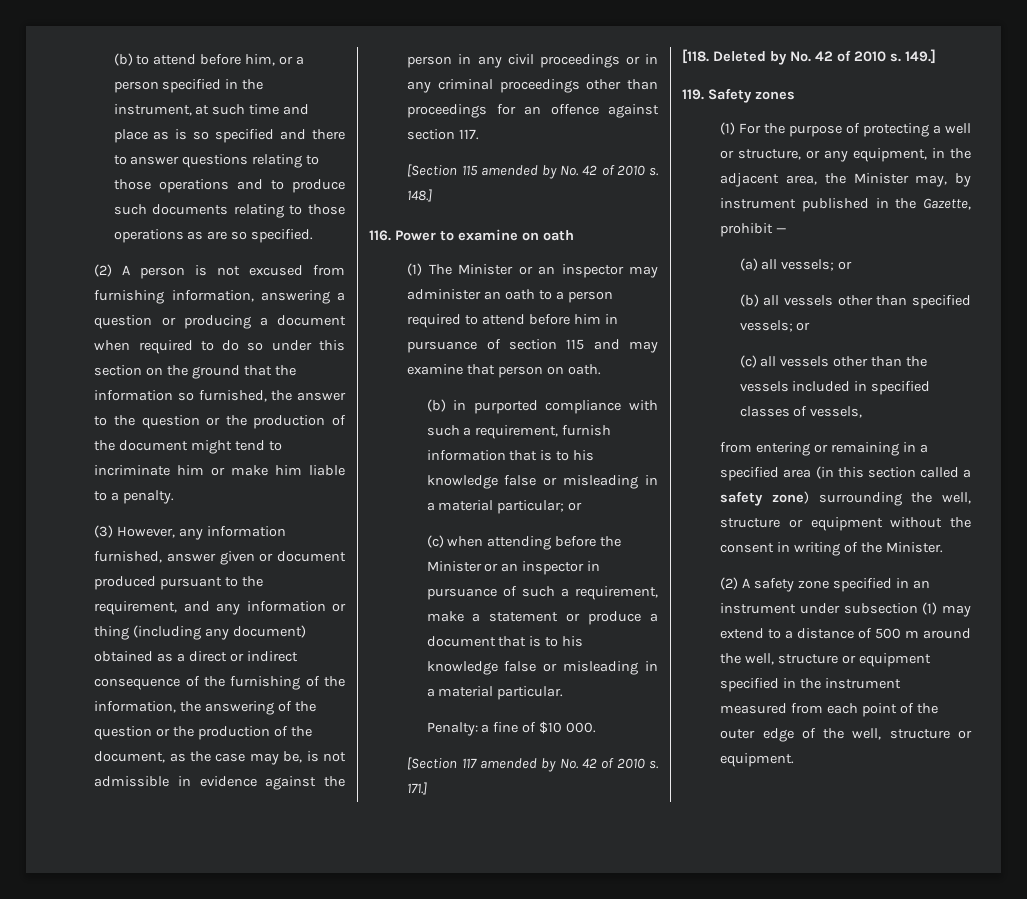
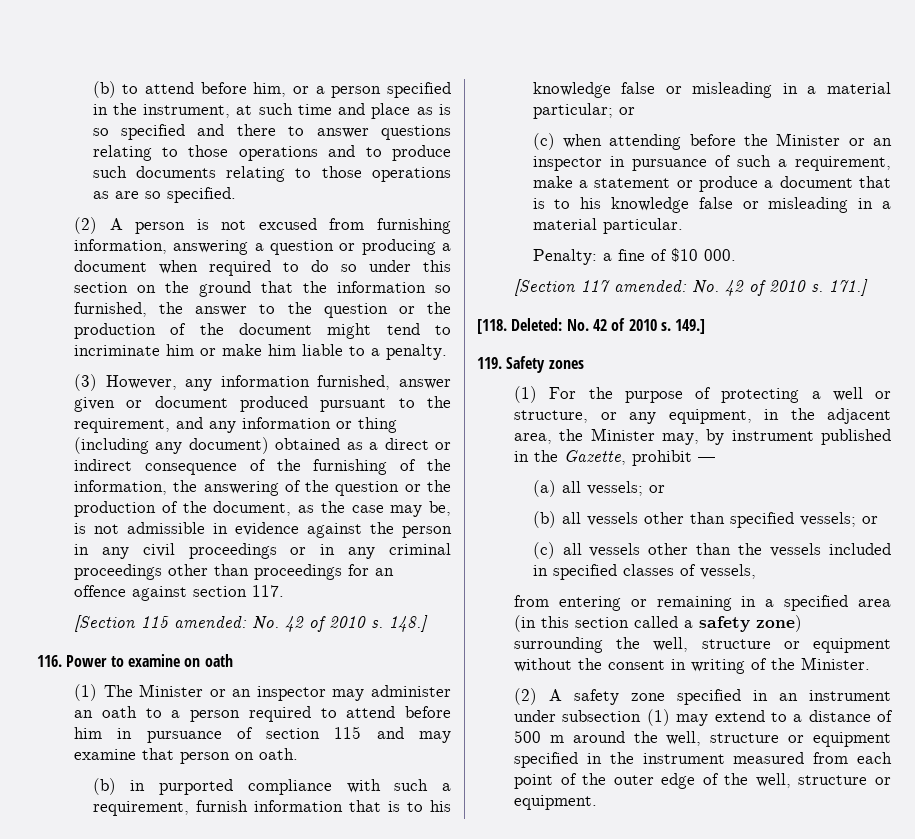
- [Section 115 amended by No. 42 of 2010 s.
+ [Section 115 amended: No. 42 of 2010 s.
- [Section 117 amended by No. 42 of 2010 s.
+ [Section 117 amended: No. 42 of 2010 s.
- [118. Deleted by No. 42 of 2010 s.
+ [118. Deleted: No. 42 of 2010 s.

